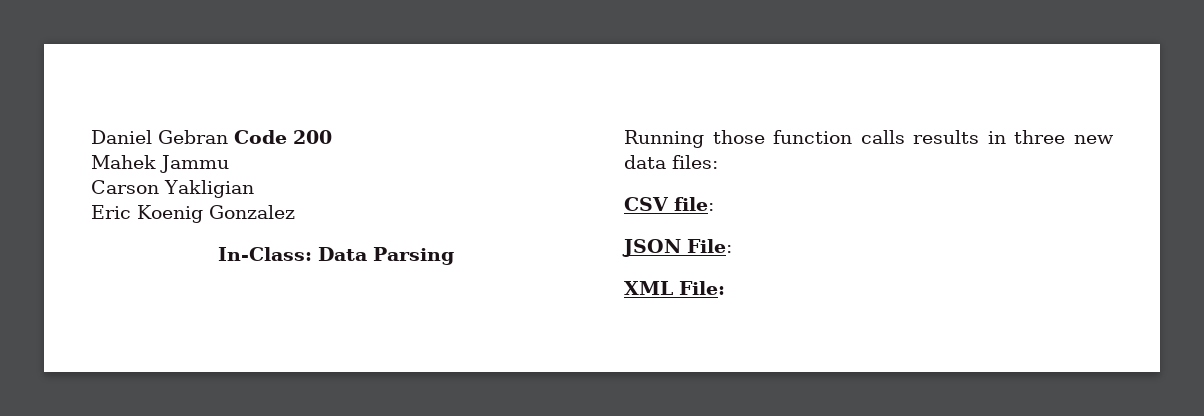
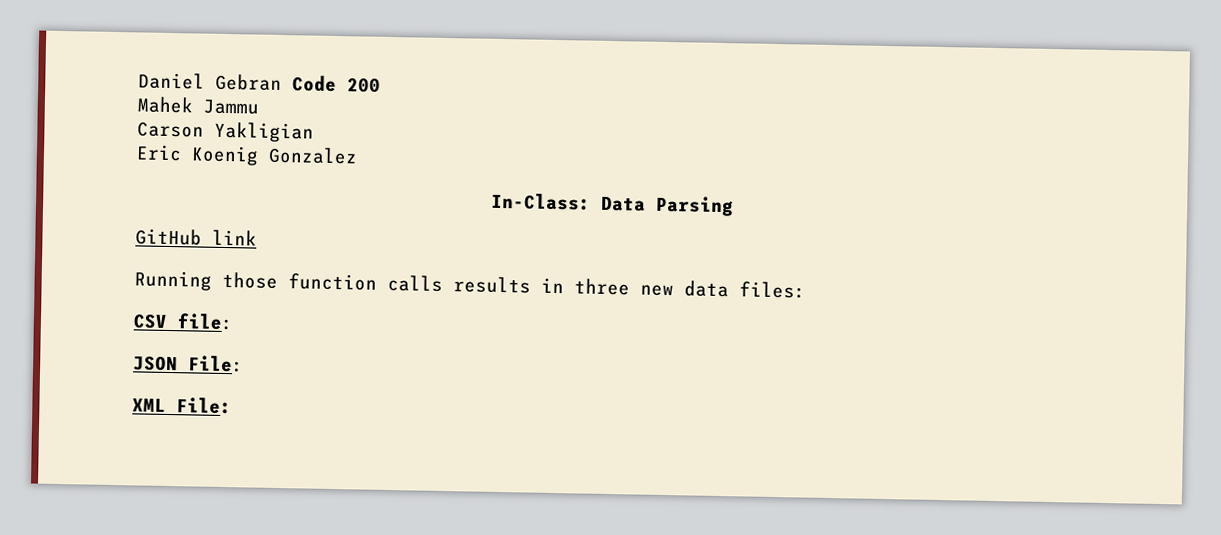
+ GitHub link

